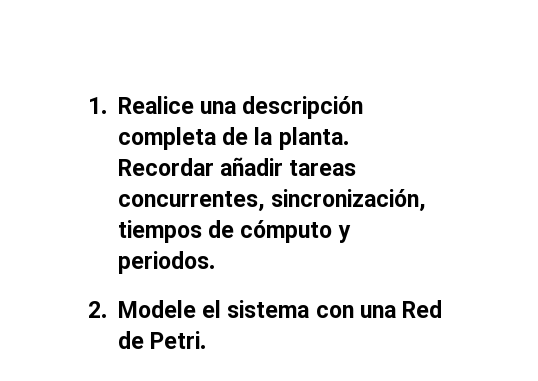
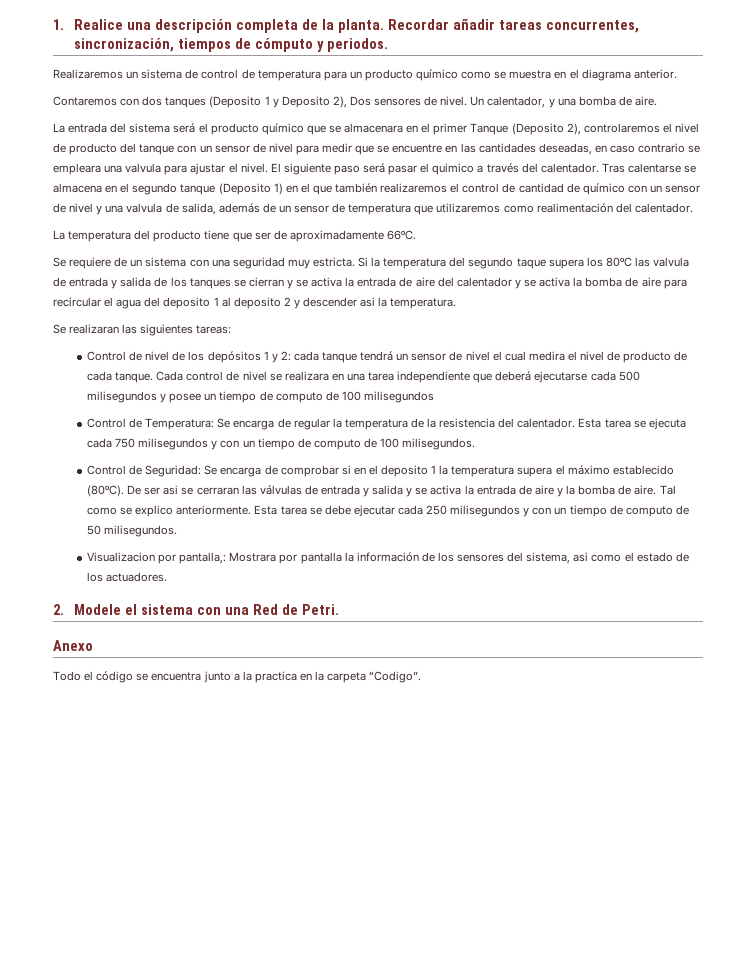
+ Realizaremos un sistema de control de temperatura para un producto químico como se muestra en el diagrama anterior.
+ Contaremos con dos tanques (Deposito 1 y Deposito 2), Dos sensores de nivel. Un calentador, y una bomba de aire.
+ La entrada del sistema será el producto químico que se almacenara en el primer Tanque (Deposito 2), controlaremos el nivel de producto del tanque con un sensor de nivel para medir que se encuentre en las cantidades deseadas, en caso contrario se empleara una valvula para ajustar el nivel. El siguiente paso será pasar el quimico a través del calentador. Tras calentarse se almacena en el segundo tanque (Deposito 1) en el que también realizaremos el control de cantidad de químico con un sensor de nivel y una valvula de salida, además de un sensor de temperatura que utilizaremos como realimentación del calentador.
+ La temperatura del producto tiene que ser de aproximadamente 66ºC.
+ Se requiere de un sistema con una seguridad muy estricta. Si la temperatura del segundo taque supera los 80ºC las valvula de entrada y salida de los tanques se cierran y se activa la entrada de aire del calentador y se activa la bomba de aire para recircular el agua del deposito 1 al deposito 2 y descender asi la temperatura.
+ Se realizaran las siguientes tareas:
+ Control de nivel de los depósitos 1 y 2: cada tanque tendrá un sensor de nivel el cual medira el nivel de producto de cada tanque. Cada control de nivel se realizara en una tarea independiente que deberá ejecutarse cada 500 milisegundos y posee un tiempo de computo de 100 milisegundos
+ Control de Temperatura: Se encarga de regular la temperatura de la resistencia del calentador. Esta tarea se ejecuta cada 750 milisegundos y con un tiempo de computo de 100 milisegundos.
+ Control de Seguridad: Se encarga de comprobar si en el deposito 1 la temperatura supera el máximo establecido (80ºC). De ser asi se cerraran las válvulas de entrada y salida y se activa la entrada de aire y la bomba de aire. Tal como se explico anteriormente. Esta tarea se debe ejecutar cada 250 milisegundos y con un tiempo de computo de 50 milisegundos.
+ Visualizacion por pantalla,: Mostrara por pantalla la información de los sensores del sistema, asi como el estado de los actuadores.
+ Anexo
+ Todo el código se encuentra junto a la practica en la carpeta “Codigo”.

